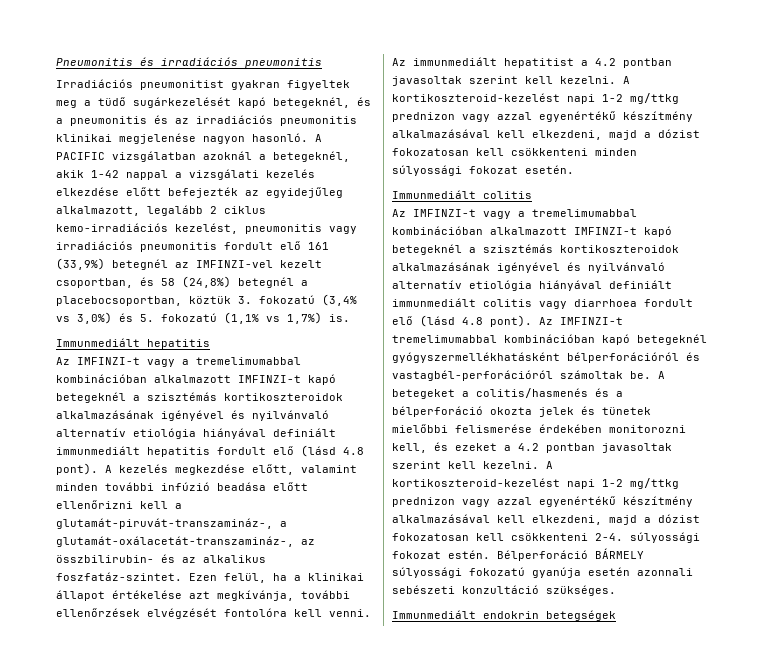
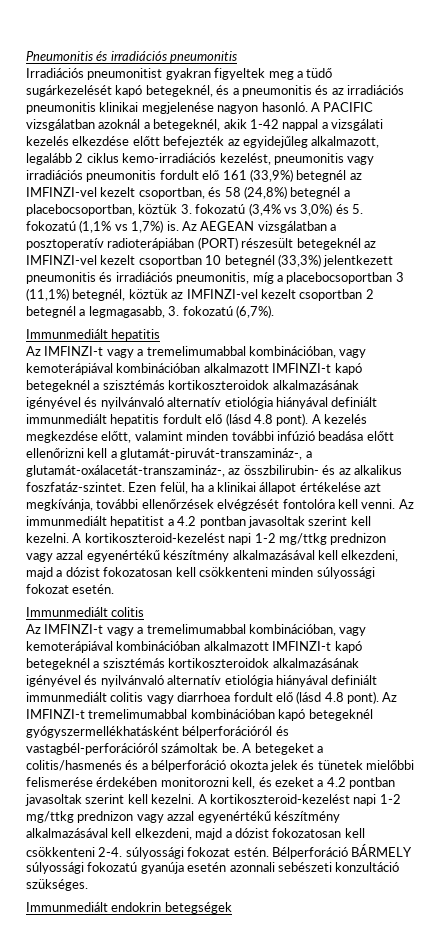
+ Az AEGEAN vizsgálatban a posztoperatív radioterápiában (PORT) részesült betegeknél az IMFINZI-vel kezelt csoportban 10 betegnél (33,3%) jelentkezett pneumonitis és irradiációs pneumonitis, míg a placebocsoportban 3 (11,1%) betegnél, köztük az IMFINZI-vel kezelt csoportban 2 betegnél a legmagasabb, 3. fokozatú (6,7%).
- Az IMFINZI-t vagy a tremelimumabbal kombinációban alkalmazott IMFINZI-t kapó betegeknél a szisztémás kortikoszteroidok alkalmazásának igényével és nyilvánvaló alternatív etiológia hiányával definiált immunmediált hepatitis fordult elő (lásd 4.8 pont).
+ Az IMFINZI-t vagy a tremelimumabbal kombinációban, vagy kemoterápiával kombinációban alkalmazott IMFINZI-t kapó betegeknél a szisztémás kortikoszteroidok alkalmazásának igényével és nyilvánvaló alternatív etiológia hiányával definiált immunmediált hepatitis fordult elő (lásd 4.8 pont).
- Az IMFINZI-t vagy a tremelimumabbal kombinációban alkalmazott IMFINZI-t kapó betegeknél a szisztémás kortikoszteroidok alkalmazásának igényével és nyilvánvaló alternatív etiológia hiányával definiált immunmediált colitis vagy diarrhoea fordult elő (lásd 4.8 pont).
+ Az IMFINZI-t vagy a tremelimumabbal kombinációban, vagy kemoterápiával kombinációban alkalmazott IMFINZI-t kapó betegeknél a szisztémás kortikoszteroidok alkalmazásának igényével és nyilvánvaló alternatív etiológia hiányával definiált immunmediált colitis vagy diarrhoea fordult elő (lásd 4.8 pont).

